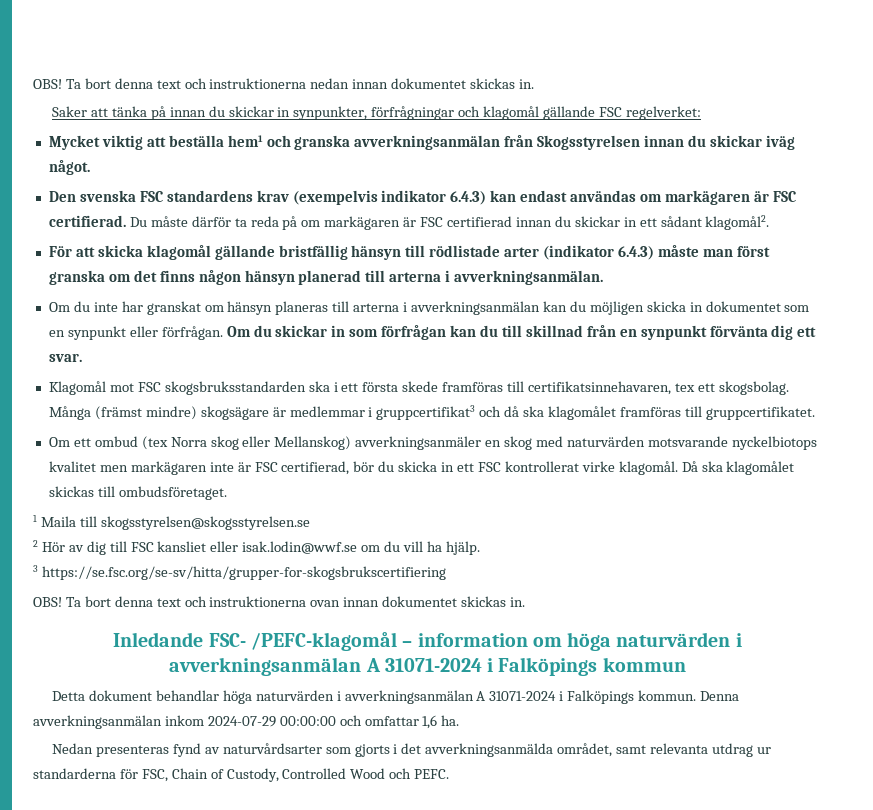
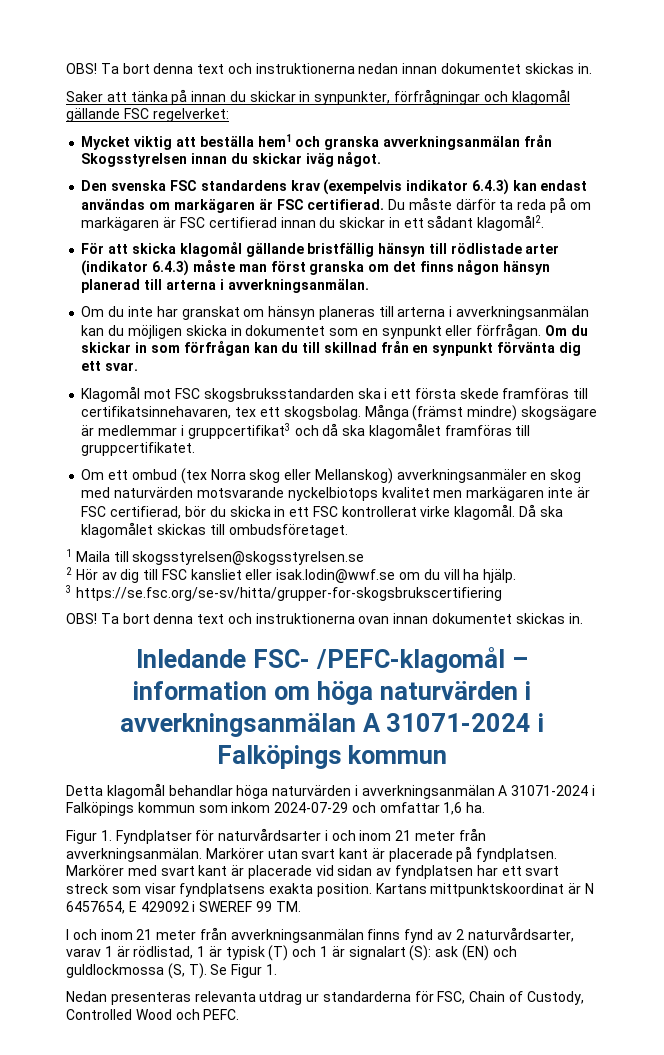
- Detta dokument behandlar höga naturvärden i avverkningsanmälan A 31071-2024 i Falköpings kommun. Denna avverkningsanmälan inkom 2024-07-29 00:00:00 och omfattar 1,6 ha.
+ Detta klagomål behandlar höga naturvärden i avverkningsanmälan A 31071-2024 i Falköpings kommun som inkom 2024-07-29 och omfattar 1,6 ha.
- Nedan presenteras fynd av naturvårdsarter som gjorts i det avverkningsanmälda området, samt relevanta utdrag ur standarderna för FSC, Chain of Custody, Controlled Wood och PEFC.
+ Figur 1. Fyndplatser för naturvårdsarter i och inom 21 meter från avverkningsanmälan. Markörer utan svart kant är placerade på fyndplatsen. Markörer med svart kant är placerade vid sidan av fyndplatsen har ett svart streck som visar fyndplatsens exakta position. Kartans mittpunktskoordinat är N 6457654, E 429092 i SWEREF 99 TM.
+ I och inom 21 meter från avverkningsanmälan finns fynd av 2 naturvårdsarter, varav 1 är rödlistad, 1 är typisk (T) och 1 är signalart (S): ask (EN) och guldlockmossa (S, T). Se Figur 1.
+ Nedan presenteras relevanta utdrag ur standarderna för FSC, Chain of Custody, Controlled Wood och PEFC.

